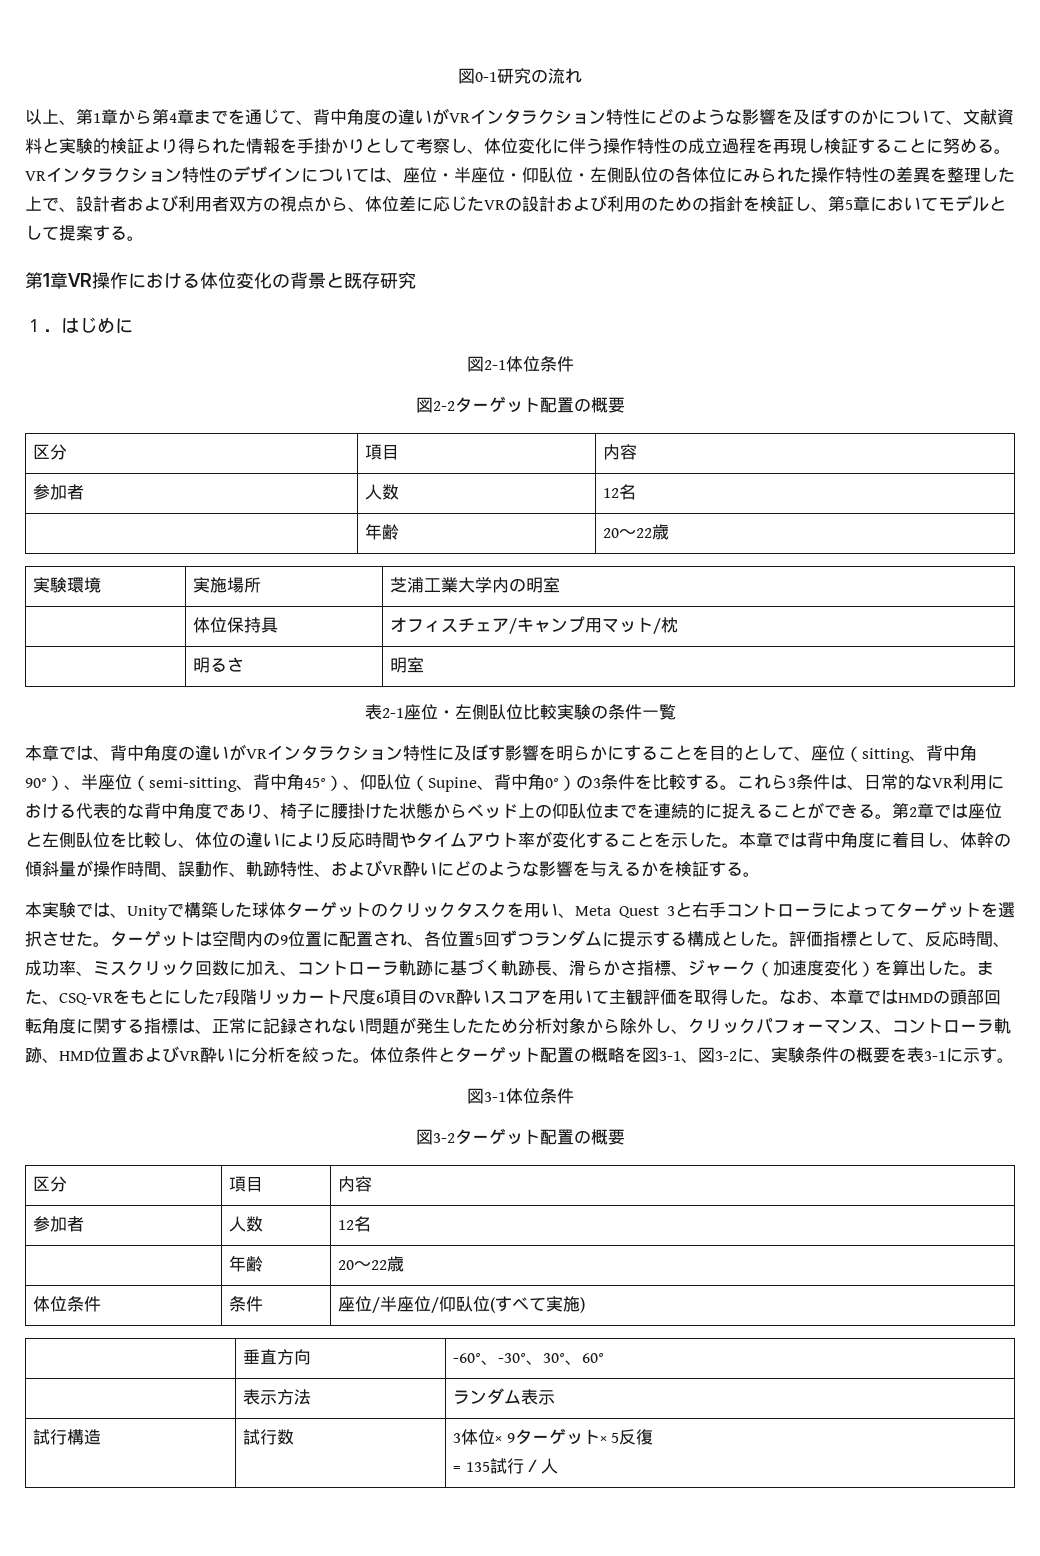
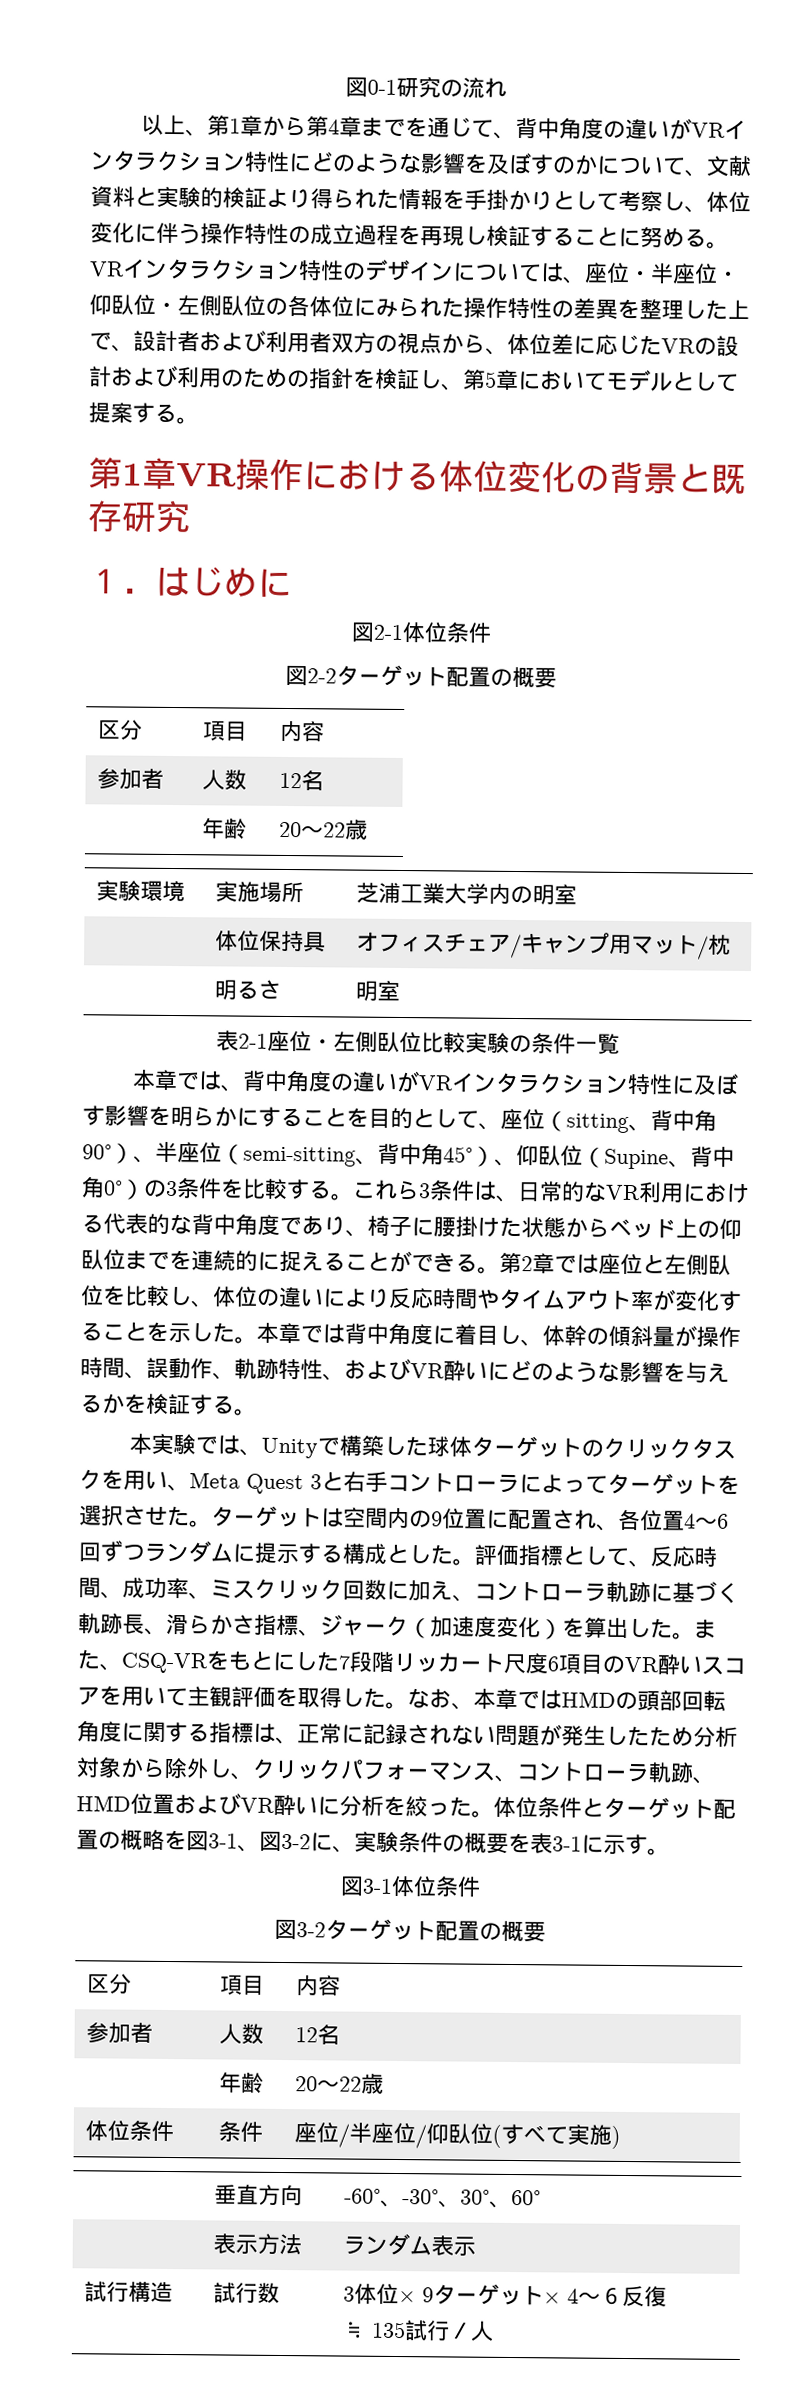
- ターゲットは空間内の9位置に配置され、各位置5回ずつランダムに提示する構成とした。
+ ターゲットは空間内の9位置に配置され、各位置4〜6回ずつランダムに提示する構成とした。
- 試行構造 | 試行数 | 3体位× 9ターゲット× 5反復
- = 135試行／人
+ 試行構造 | 試行数 | 3体位× 9ターゲット× 4〜６反復
+ ≒ 135試行／人

